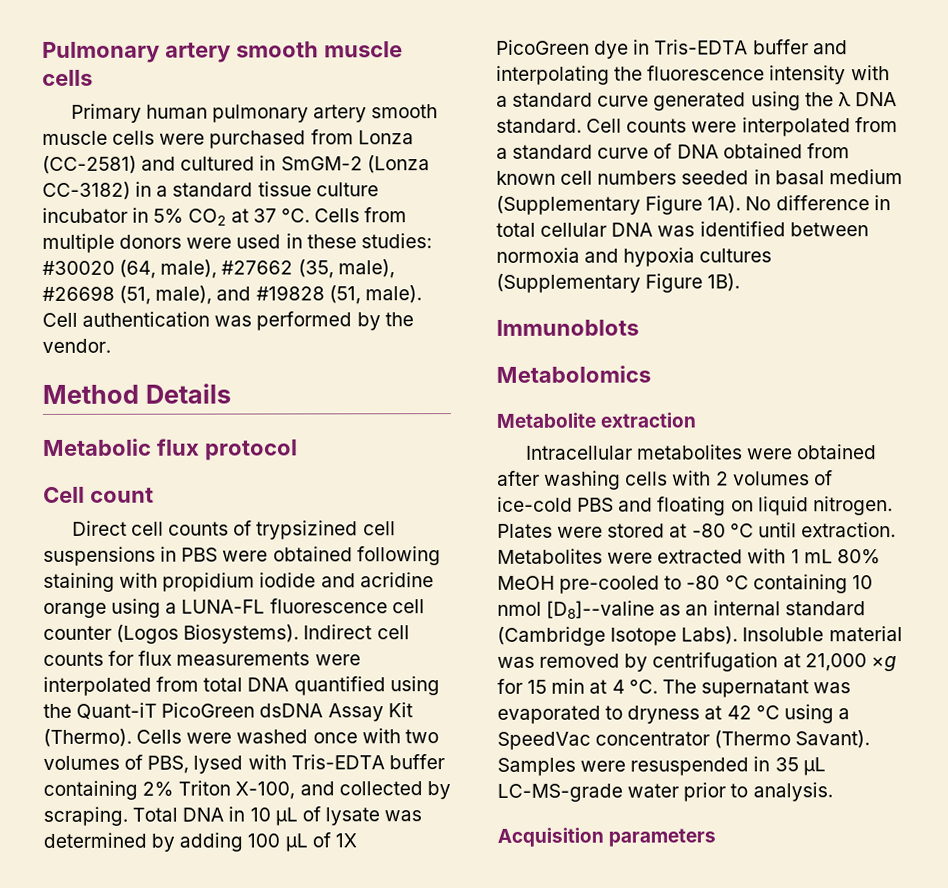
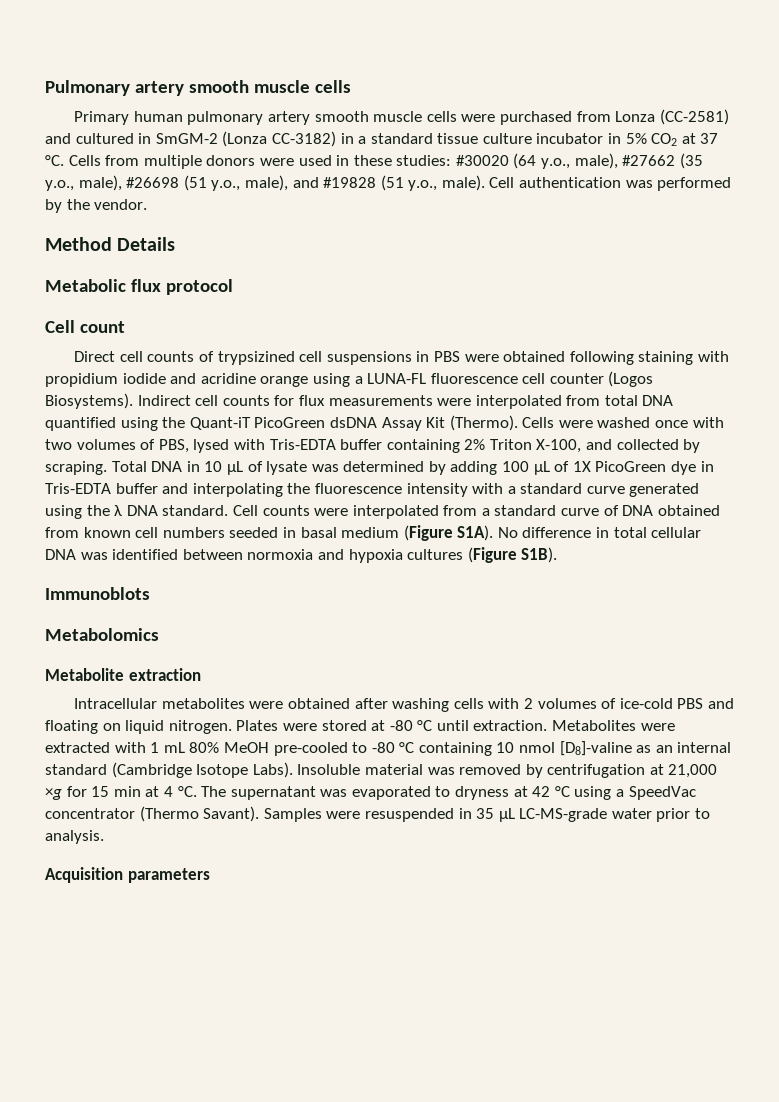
- Cells from multiple donors were used in these studies: #30020 (64, male), #27662 (35, male), #26698 (51, male), and #19828 (51, male).
+ Cells from multiple donors were used in these studies: #30020 (64 y.o., male), #27662 (35 y.o., male), #26698 (51 y.o., male), and #19828 (51 y.o., male).
- Cell counts were interpolated from a standard curve of DNA obtained from known cell numbers seeded in basal medium (Supplementary Figure 1A).
+ Cell counts were interpolated from a standard curve of DNA obtained from known cell numbers seeded in basal medium (Figure S1A).
- No difference in total cellular DNA was identified between normoxia and hypoxia cultures (Supplementary Figure 1B).
+ No difference in total cellular DNA was identified between normoxia and hypoxia cultures (Figure S1B).
- Metabolites were extracted with 1 mL 80% MeOH pre-cooled to -80 °C containing 10 nmol [D8]--valine as an internal standard (Cambridge Isotope Labs).
+ Metabolites were extracted with 1 mL 80% MeOH pre-cooled to -80 °C containing 10 nmol [D8]-valine as an internal standard (Cambridge Isotope Labs).

